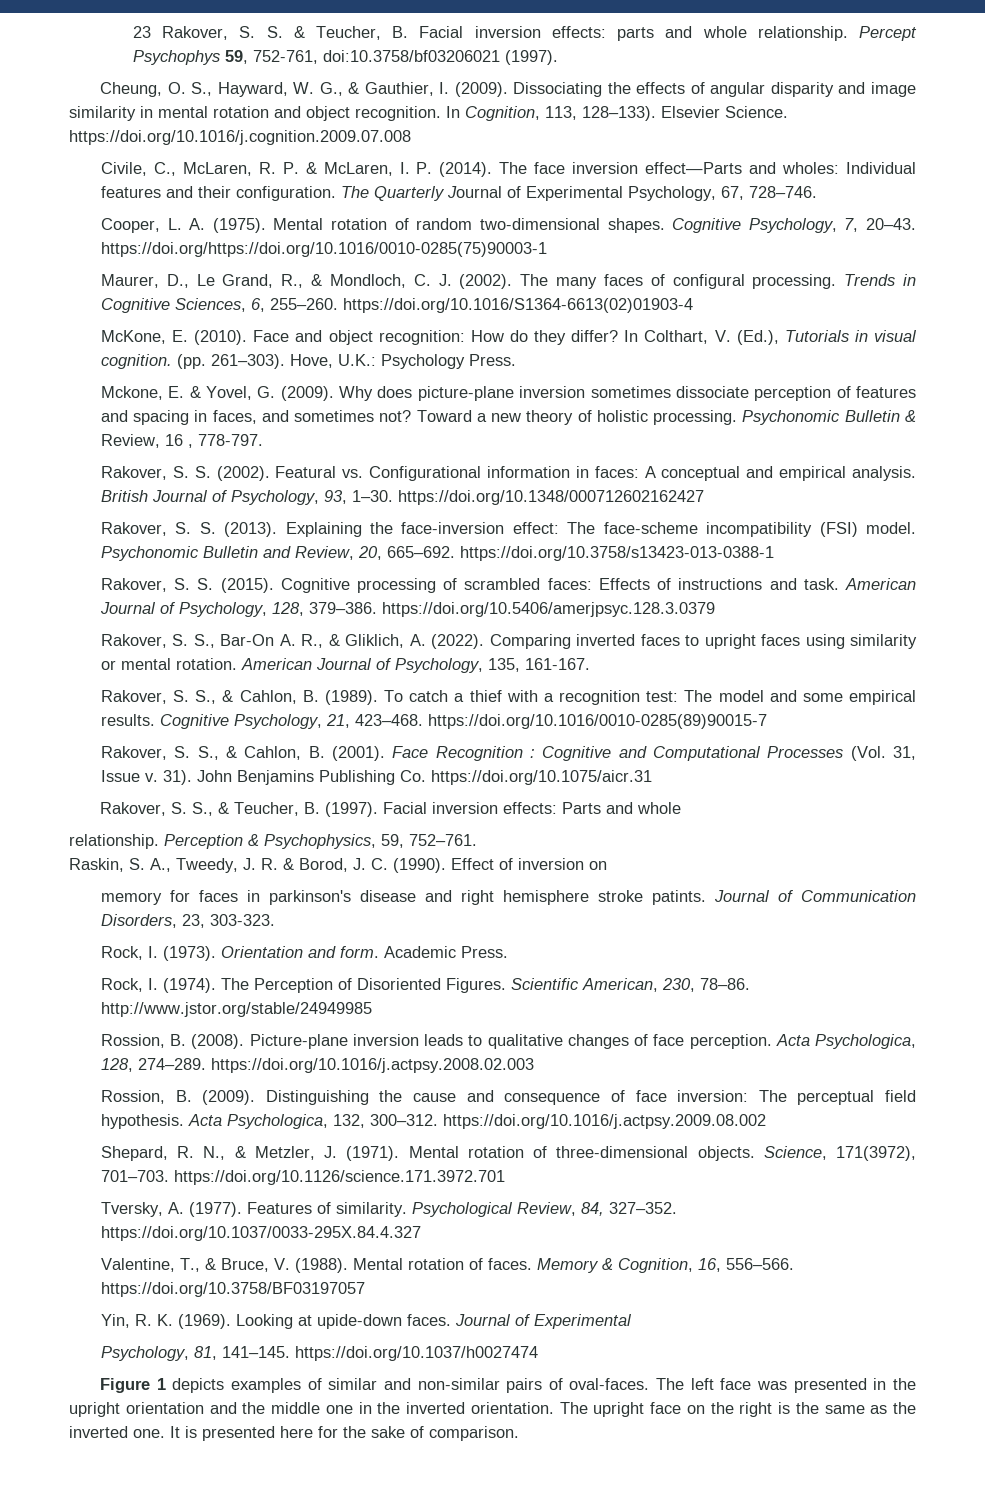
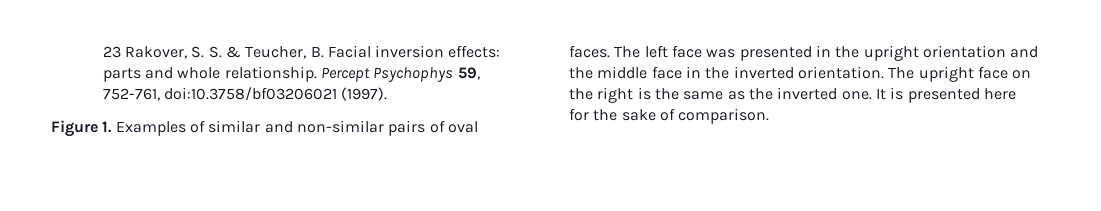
- Cheung, O. S., Hayward, W. G., & Gauthier, I. (2009). Dissociating the effects of angular disparity and image similarity in mental rotation and object recognition. In Cognition, 113, 128–133). Elsevier Science. https://doi.org/10.1016/j.cognition.2009.07.008
- Civile, C., McLaren, R. P. & McLaren, I. P. (2014). The face inversion effect—Parts and wholes: Individual features and their configuration. The Quarterly Journal of Experimental Psychology, 67, 728–746.
- Cooper, L. A. (1975). Mental rotation of random two-dimensional shapes. Cognitive Psychology, 7, 20–43. https://doi.org/https://doi.org/10.1016/0010-0285(75)90003-1
- Maurer, D., Le Grand, R., & Mondloch, C. J. (2002). The many faces of configural processing. Trends in Cognitive Sciences, 6, 255–260. https://doi.org/10.1016/S1364-6613(02)01903-4
- McKone, E. (2010). Face and object recognition: How do they differ? In Colthart, V. (Ed.), Tutorials in visual cognition. (pp. 261–303). Hove, U.K.: Psychology Press.
- Mckone, E. & Yovel, G. (2009). Why does picture-plane inversion sometimes dissociate perception of features and spacing in faces, and sometimes not? Toward a new theory of holistic processing. Psychonomic Bulletin & Review, 16 , 778-797.
- Rakover, S. S. (2002). Featural vs. Configurational information in faces: A conceptual and empirical analysis. British Journal of Psychology, 93, 1–30. https://doi.org/10.1348/000712602162427
- Rakover, S. S. (2013). Explaining the face-inversion effect: The face-scheme incompatibility (FSI) model. Psychonomic Bulletin and Review, 20, 665–692. https://doi.org/10.3758/s13423-013-0388-1
- Rakover, S. S. (2015). Cognitive processing of scrambled faces: Effects of instructions and task. American Journal of Psychology, 128, 379–386. https://doi.org/10.5406/amerjpsyc.128.3.0379
- Rakover, S. S., Bar-On A. R., & Gliklich, A. (2022). Comparing inverted faces to upright faces using similarity or mental rotation. American Journal of Psychology, 135, 161-167.
- Rakover, S. S., & Cahlon, B. (1989). To catch a thief with a recognition test: The model and some empirical results. Cognitive Psychology, 21, 423–468. https://doi.org/10.1016/0010-0285(89)90015-7
- Rakover, S. S., & Cahlon, B. (2001). Face Recognition : Cognitive and Computational Processes (Vol. 31, Issue v. 31). John Benjamins Publishing Co. https://doi.org/10.1075/aicr.31
- Rakover, S. S., & Teucher, B. (1997). Facial inversion effects: Parts and whole
- relationship. Perception & Psychophysics, 59, 752–761.
- Raskin, S. A., Tweedy, J. R. & Borod, J. C. (1990). Effect of inversion on
- memory for faces in parkinson's disease and right hemisphere stroke patints. Journal of Communication Disorders, 23, 303-323.
- Rock, I. (1973). Orientation and form. Academic Press.
- Rock, I. (1974). The Perception of Disoriented Figures. Scientific American, 230, 78–86. http://www.jstor.org/stable/24949985
- Rossion, B. (2008). Picture-plane inversion leads to qualitative changes of face perception. Acta Psychologica, 128, 274–289. https://doi.org/10.1016/j.actpsy.2008.02.003
- Rossion, B. (2009). Distinguishing the cause and consequence of face inversion: The perceptual field hypothesis. Acta Psychologica, 132, 300–312. https://doi.org/10.1016/j.actpsy.2009.08.002
- Shepard, R. N., & Metzler, J. (1971). Mental rotation of three-dimensional objects. Science, 171(3972), 701–703. https://doi.org/10.1126/science.171.3972.701
- Tversky, A. (1977). Features of similarity. Psychological Review, 84, 327–352. https://doi.org/10.1037/0033-295X.84.4.327
- Valentine, T., & Bruce, V. (1988). Mental rotation of faces. Memory & Cognition, 16, 556–566. https://doi.org/10.3758/BF03197057
- Yin, R. K. (1969). Looking at upide-down faces. Journal of Experimental
- Psychology, 81, 141–145. https://doi.org/10.1037/h0027474
- Figure 1 depicts examples of similar and non-similar pairs of oval-faces.
+ Figure 1. Examples of similar and non-similar pairs of oval faces.
- The left face was presented in the upright orientation and the middle one in the inverted orientation.
+ The left face was presented in the upright orientation and the middle face in the inverted orientation.

